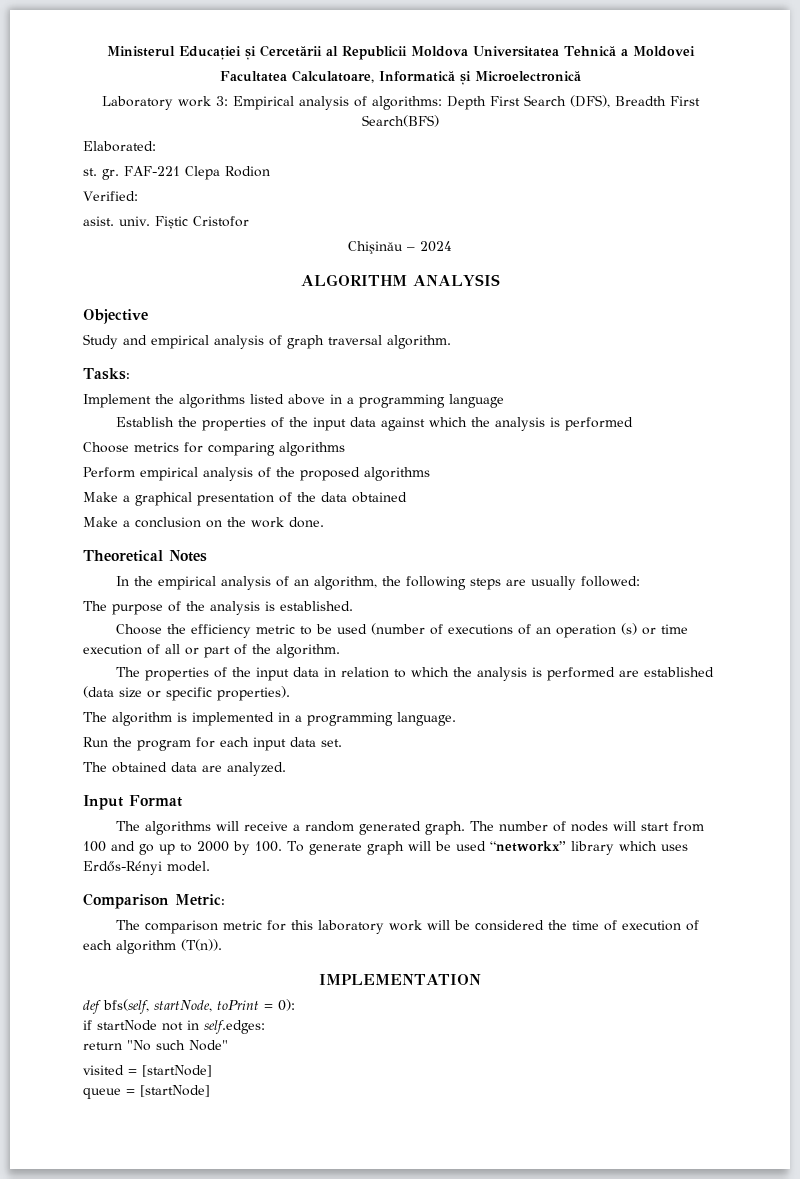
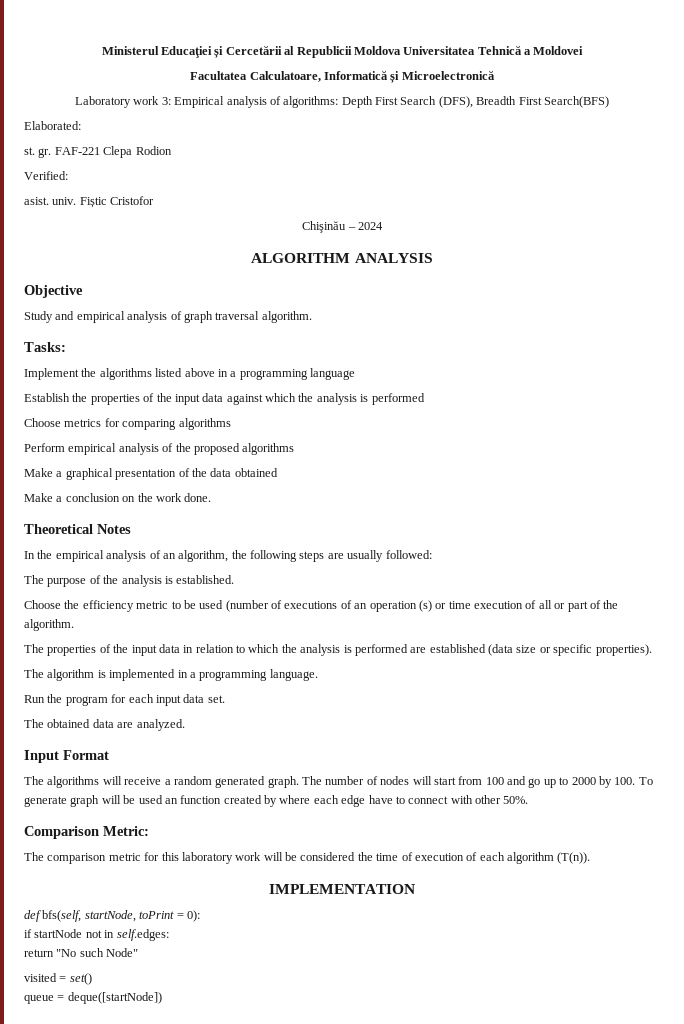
- The number of nodes will start from 100 and go up to 2000 by 100. To generate graph will be used “networkx” library which uses Erdős-Rényi model.
+ The number of nodes will start from 100 and go up to 2000 by 100. To generate graph will be used an function created by where each edge have to connect with other 50%.
- visited = [startNode]
+ visited = set()
- queue = [startNode]
+ queue = deque([startNode])

